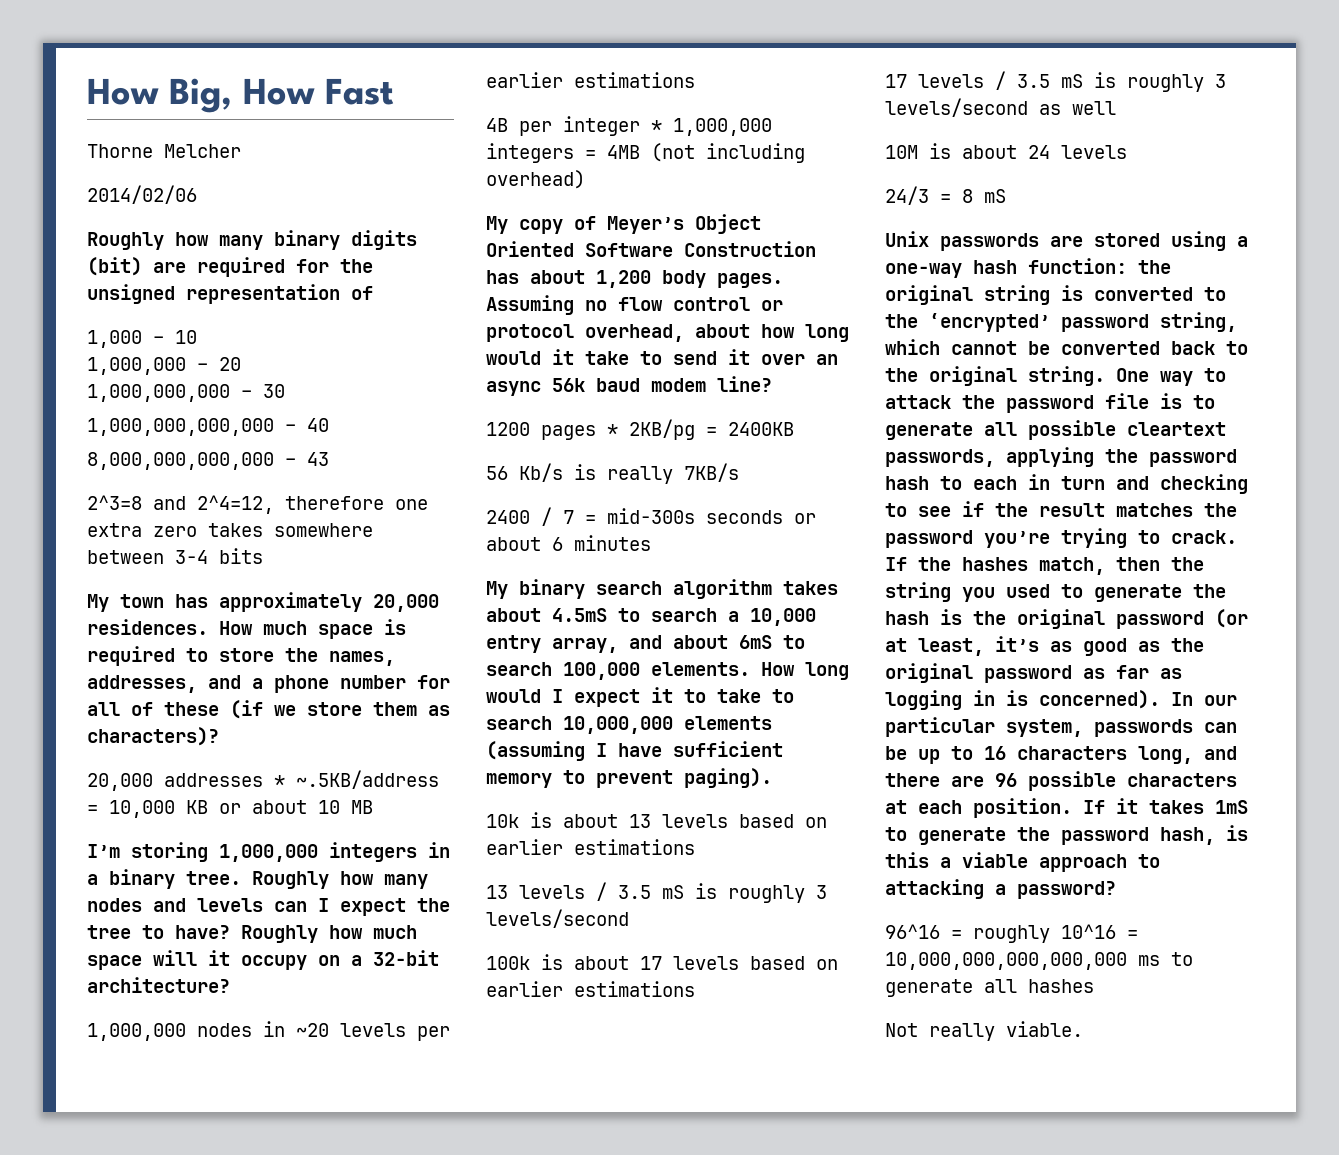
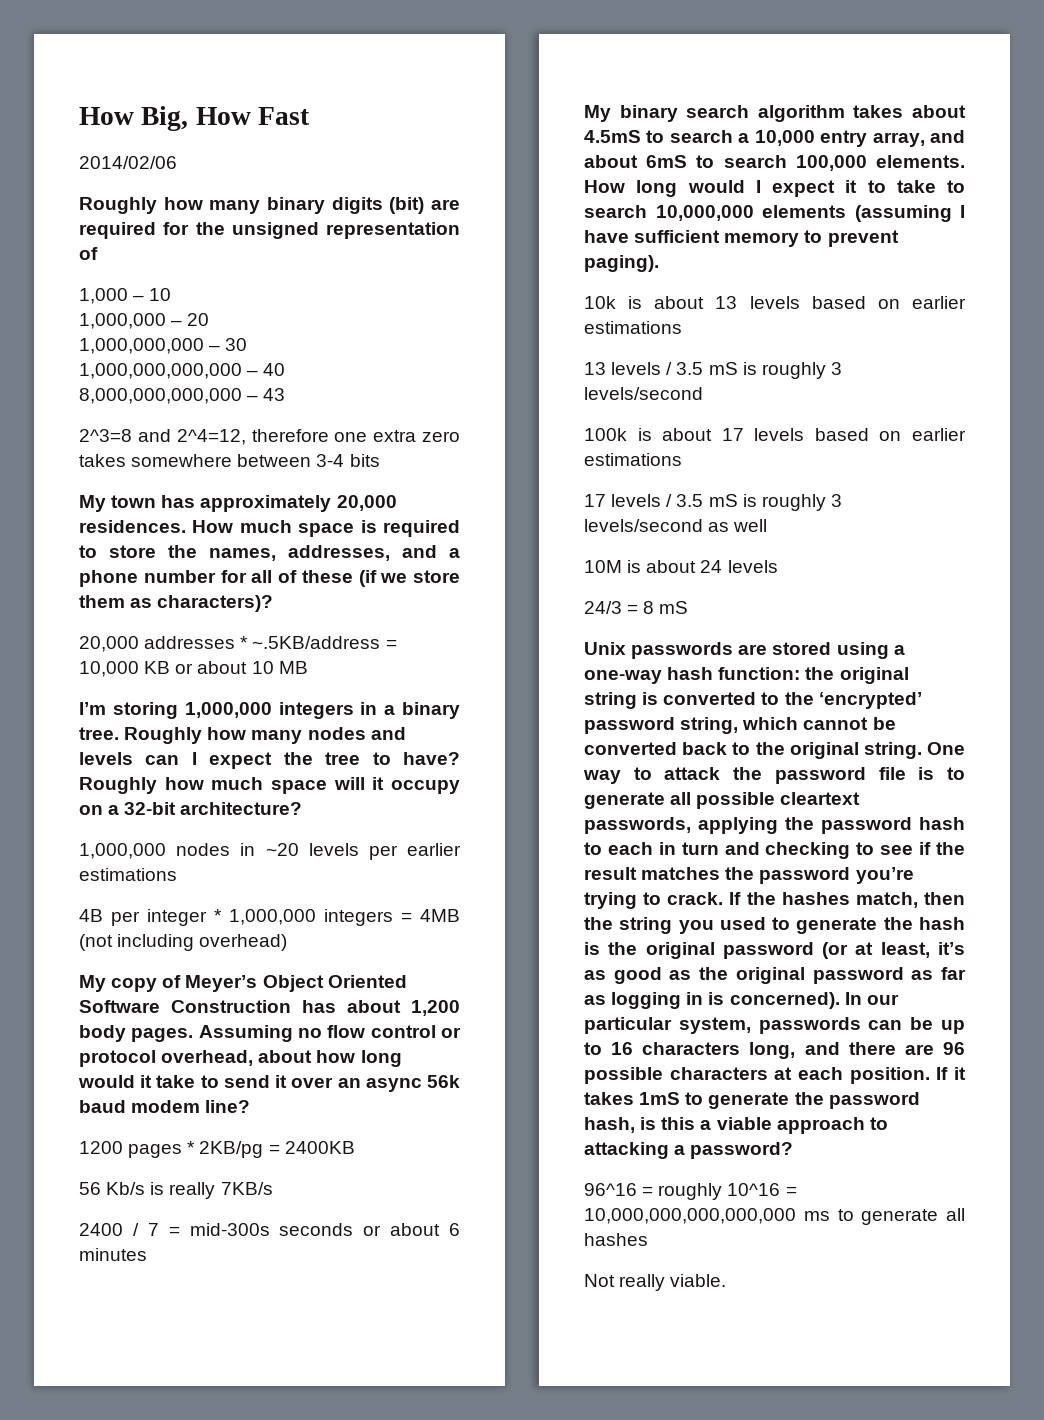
- Thorne Melcher

